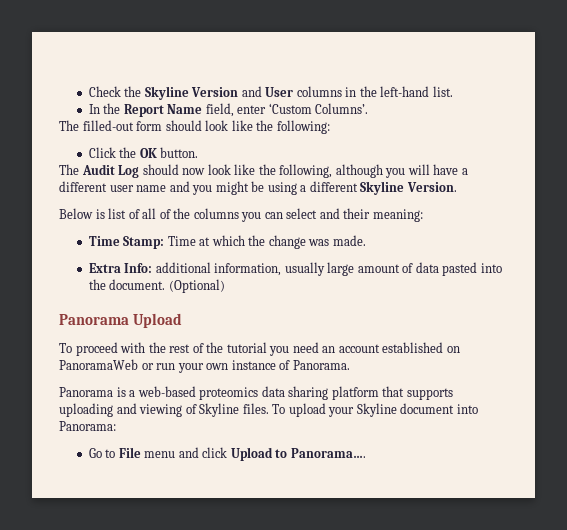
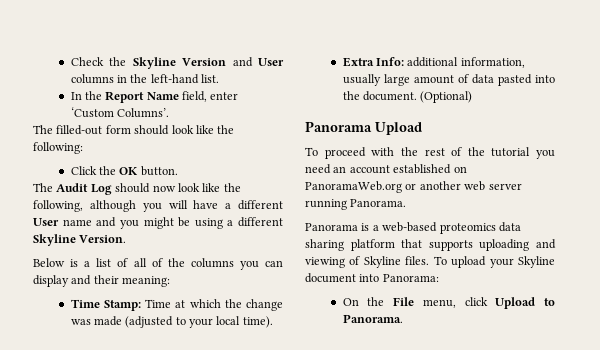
- The Audit Log should now look like the following, although you will have a different user name and you might be using a different Skyline Version.
+ The Audit Log should now look like the following, although you will have a different User name and you might be using a different Skyline Version.
- Below is list of all of the columns you can select and their meaning:
+ Below is a list of all of the columns you can display and their meaning:
- Time Stamp: Time at which the change was made.
+ Time Stamp: Time at which the change was made (adjusted to your local time).
- To proceed with the rest of the tutorial you need an account established on PanoramaWeb or run your own instance of Panorama.
+ To proceed with the rest of the tutorial you need an account established on PanoramaWeb.org or another web server running Panorama.
- Go to File menu and click Upload to Panorama….
+ On the File menu, click Upload to Panorama.

